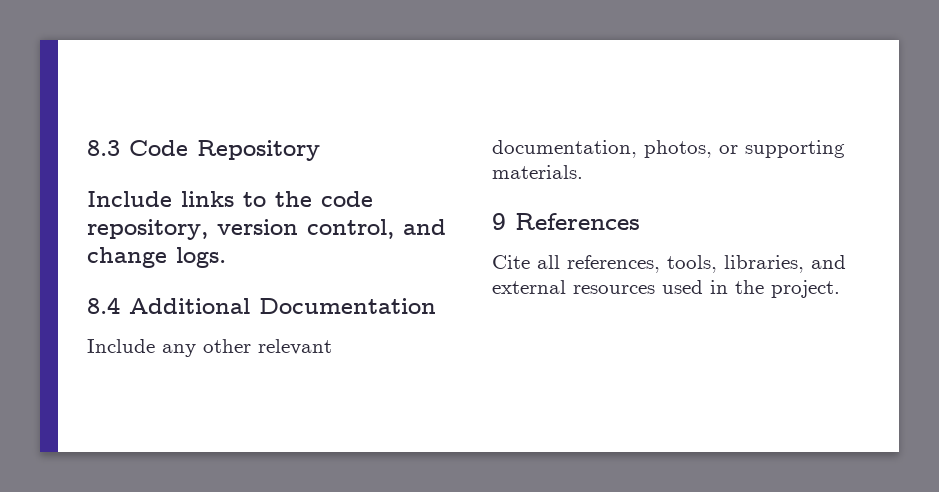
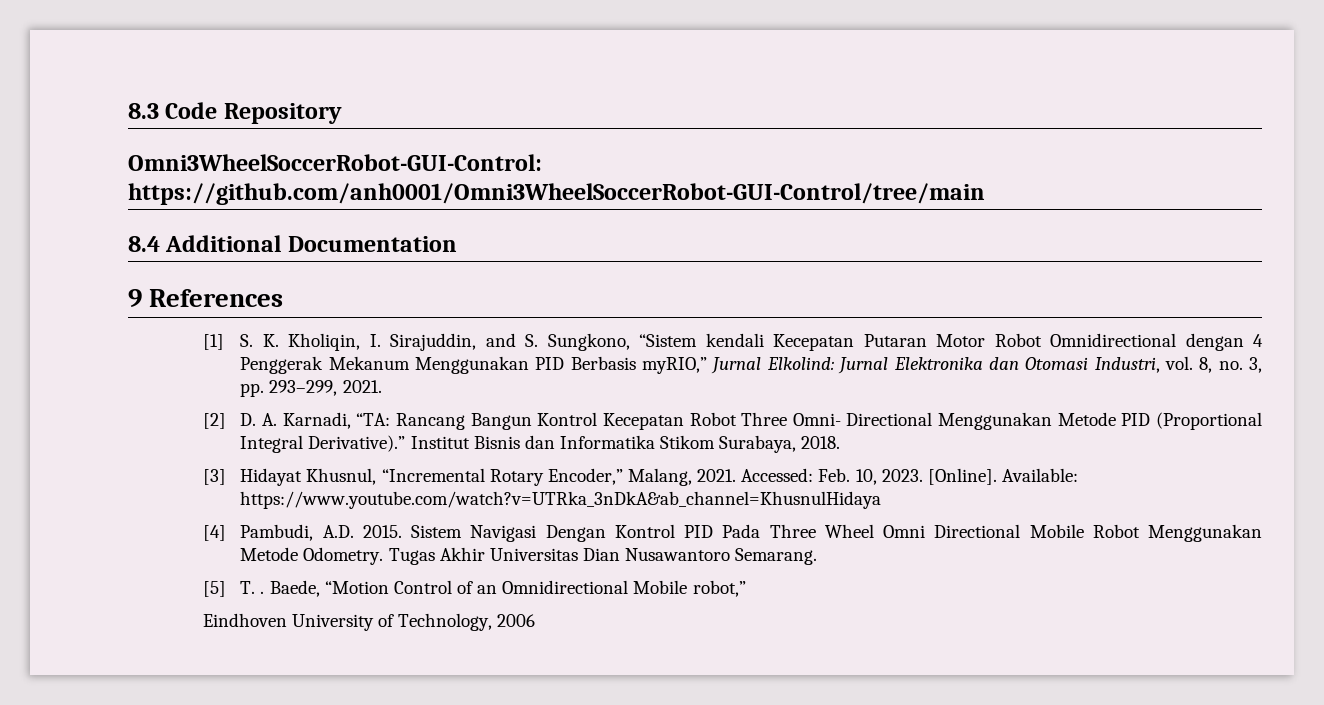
- Include links to the code repository, version control, and change logs.
+ Omni3WheelSoccerRobot-GUI-Control: https://github.com/anh0001/Omni3WheelSoccerRobot-GUI-Control/tree/main
  8.4 Additional Documentation
- Include any other relevant documentation, photos, or supporting materials.
  9 References
- Cite all references, tools, libraries, and external resources used in the project.
+ [1] S. K. Kholiqin, I. Sirajuddin, and S. Sungkono, “Sistem kendali Kecepatan Putaran Motor Robot Omnidirectional dengan 4 Penggerak Mekanum Menggunakan PID Berbasis myRIO,” Jurnal Elkolind: Jurnal Elektronika dan Otomasi Industri, vol. 8, no. 3, pp. 293–299, 2021.
+ [2] D. A. Karnadi, “TA: Rancang Bangun Kontrol Kecepatan Robot Three Omni- Directional Menggunakan Metode PID (Proportional Integral Derivative).” Institut Bisnis dan Informatika Stikom Surabaya, 2018.
+ [3] Hidayat Khusnul, “Incremental Rotary Encoder,” Malang, 2021. Accessed: Feb. 10, 2023. [Online]. Available: https://www.youtube.com/watch?v=UTRka_3nDkA&ab_channel=KhusnulHidaya
+ [4] Pambudi, A.D. 2015. Sistem Navigasi Dengan Kontrol PID Pada Three Wheel Omni Directional Mobile Robot Menggunakan Metode Odometry. Tugas Akhir Universitas Dian Nusawantoro Semarang.
+ [5] T. . Baede, “Motion Control of an Omnidirectional Mobile robot,”
+ Eindhoven University of Technology, 2006

